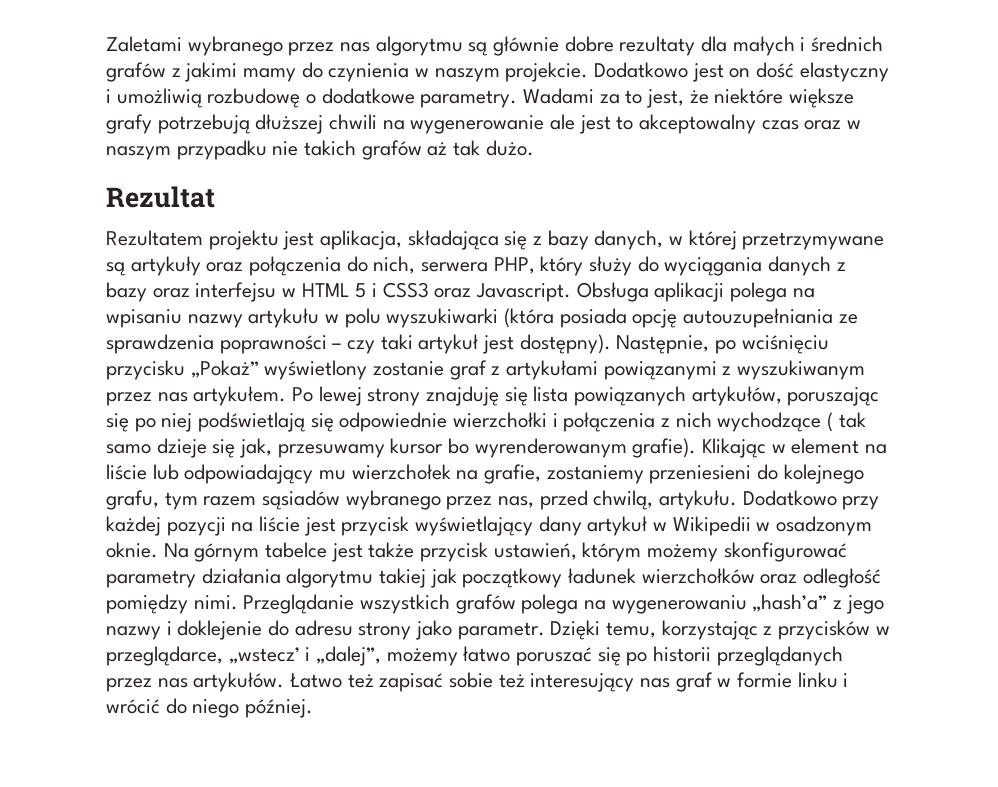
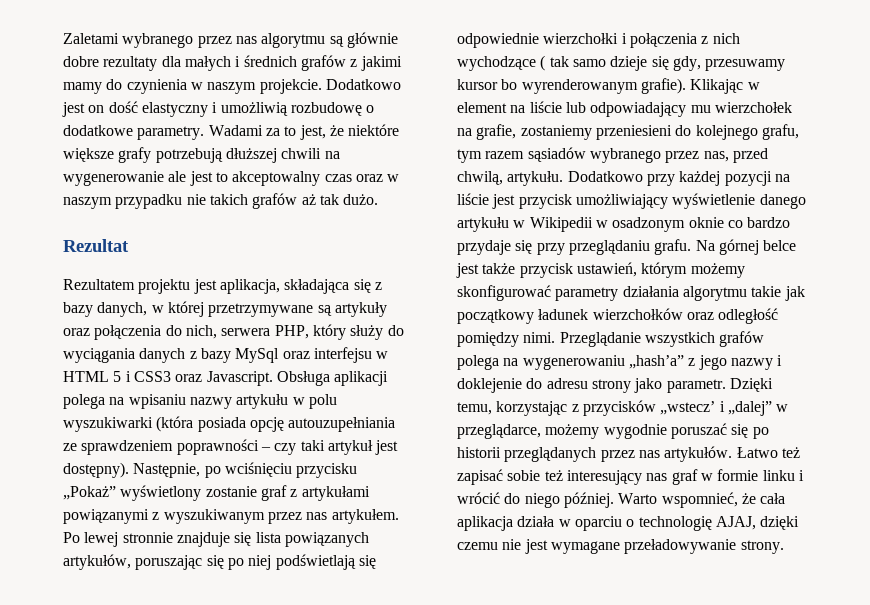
- Rezultatem projektu jest aplikacja, składająca się z bazy danych, w której przetrzymywane są artykuły oraz połączenia do nich, serwera PHP, który służy do wyciągania danych z bazy oraz interfejsu w HTML 5 i CSS3 oraz Javascript.
+ Rezultatem projektu jest aplikacja, składająca się z bazy danych, w której przetrzymywane są artykuły oraz połączenia do nich, serwera PHP, który służy do wyciągania danych z bazy MySql oraz interfejsu w HTML 5 i CSS3 oraz Javascript.
- Obsługa aplikacji polega na wpisaniu nazwy artykułu w polu wyszukiwarki (która posiada opcję autouzupełniania ze sprawdzenia poprawności – czy taki artykuł jest dostępny).
+ Obsługa aplikacji polega na wpisaniu nazwy artykułu w polu wyszukiwarki (która posiada opcję autouzupełniania ze sprawdzeniem poprawności – czy taki artykuł jest dostępny).
- Po lewej strony znajduję się lista powiązanych artykułów, poruszając się po niej podświetlają się odpowiednie wierzchołki i połączenia z nich wychodzące ( tak samo dzieje się jak, przesuwamy kursor bo wyrenderowanym grafie).
+ Po lewej stronnie znajduje się lista powiązanych artykułów, poruszając się po niej podświetlają się odpowiednie wierzchołki i połączenia z nich wychodzące ( tak samo dzieje się gdy, przesuwamy kursor bo wyrenderowanym grafie).
- Dodatkowo przy każdej pozycji na liście jest przycisk wyświetlający dany artykuł w Wikipedii w osadzonym oknie. Na górnym tabelce jest także przycisk ustawień, którym możemy skonfigurować parametry działania algorytmu takiej jak początkowy ładunek wierzchołków oraz odległość pomiędzy nimi.
+ Dodatkowo przy każdej pozycji na liście jest przycisk umożliwiający wyświetlenie danego artykułu w Wikipedii w osadzonym oknie co bardzo przydaje się przy przeglądaniu grafu. Na górnej belce jest także przycisk ustawień, którym możemy skonfigurować parametry działania algorytmu takie jak początkowy ładunek wierzchołków oraz odległość pomiędzy nimi.
- Dzięki temu, korzystając z przycisków w przeglądarce, „wstecz’ i „dalej”, możemy łatwo poruszać się po historii przeglądanych przez nas artykułów.
+ Dzięki temu, korzystając z przycisków „wstecz’ i „dalej” w przeglądarce, możemy wygodnie poruszać się po historii przeglądanych przez nas artykułów.
+ Warto wspomnieć, że cała aplikacja działa w oparciu o technologię AJAJ, dzięki czemu nie jest wymagane przeładowywanie strony.

